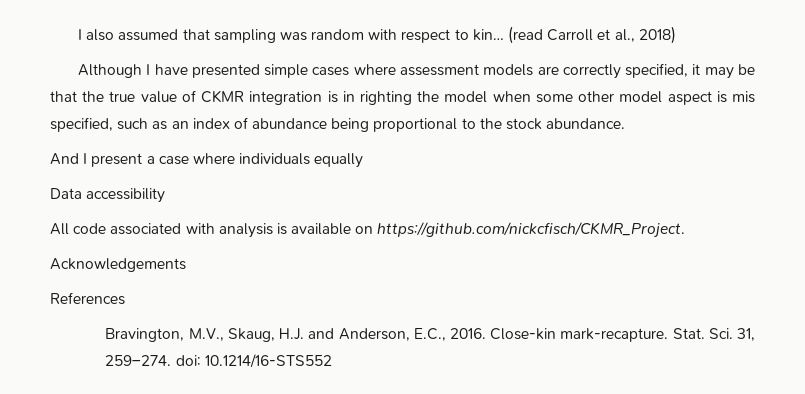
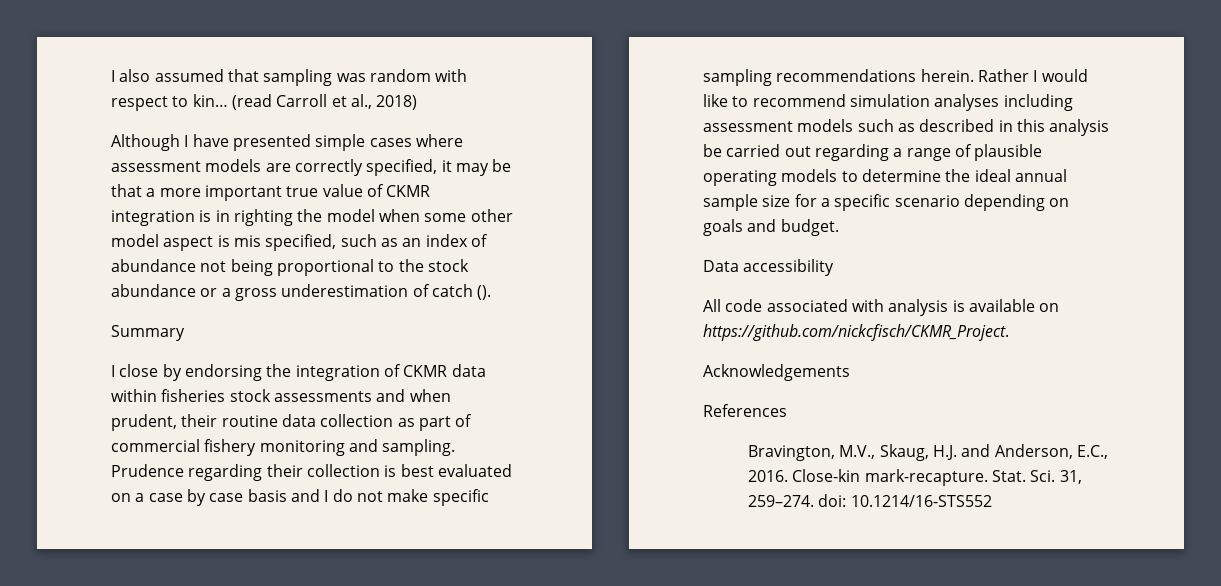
- Although I have presented simple cases where assessment models are correctly specified, it may be that the true value of CKMR integration is in righting the model when some other model aspect is mis specified, such as an index of abundance being proportional to the stock abundance.
- And I present a case where individuals equally
+ Although I have presented simple cases where assessment models are correctly specified, it may be that a more important true value of CKMR integration is in righting the model when some other model aspect is mis specified, such as an index of abundance not being proportional to the stock abundance or a gross underestimation of catch ().
+ Summary
+ I close by endorsing the integration of CKMR data within fisheries stock assessments and when prudent, their routine data collection as part of commercial fishery monitoring and sampling. Prudence regarding their collection is best evaluated on a case by case basis and I do not make specific sampling recommendations herein. Rather I would like to recommend simulation analyses including assessment models such as described in this analysis be carried out regarding a range of plausible operating models to determine the ideal annual sample size for a specific scenario depending on goals and budget.

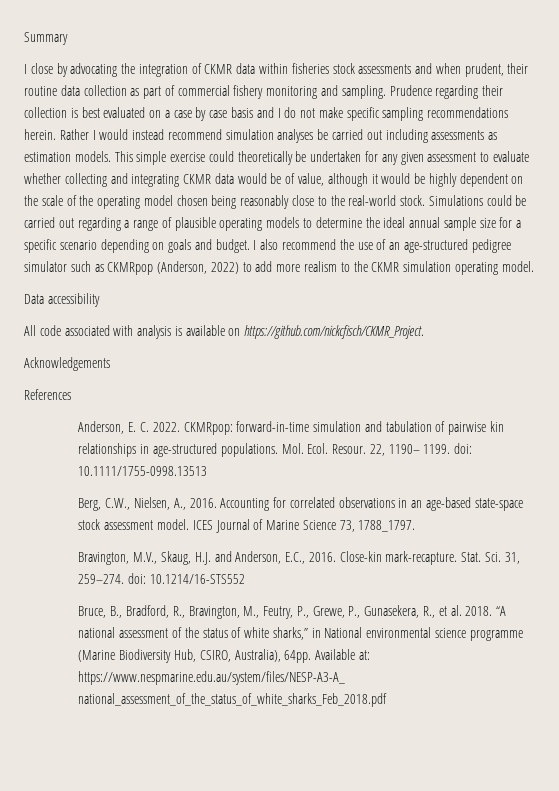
- I also assumed that sampling was random with respect to kin… (read Carroll et al., 2018)
- Although I have presented simple cases where assessment models are correctly specified, it may be that a more important true value of CKMR integration is in righting the model when some other model aspect is mis specified, such as an index of abundance not being proportional to the stock abundance or a gross underestimation of catch ().
- I close by endorsing the integration of CKMR data within fisheries stock assessments and when prudent, their routine data collection as part of commercial fishery monitoring and sampling.
+ I close by advocating the integration of CKMR data within fisheries stock assessments and when prudent, their routine data collection as part of commercial fishery monitoring and sampling.
- Rather I would like to recommend simulation analyses including assessment models such as described in this analysis be carried out regarding a range of plausible operating models to determine the ideal annual sample size for a specific scenario depending on goals and budget.
+ Rather I would instead recommend simulation analyses be carried out including assessments as estimation models. This simple exercise could theoretically be undertaken for any given assessment to evaluate whether collecting and integrating CKMR data would be of value, although it would be highly dependent on the scale of the operating model chosen being reasonably close to the real-world stock. Simulations could be carried out regarding a range of plausible operating models to determine the ideal annual sample size for a specific scenario depending on goals and budget. I also recommend the use of an age-structured pedigree simulator such as CKMRpop (Anderson, 2022) to add more realism to the CKMR simulation operating model.
+ Anderson, E. C. 2022. CKMRpop: forward-in-time simulation and tabulation of pairwise kin relationships in age-structured populations. Mol. Ecol. Resour. 22, 1190– 1199. doi: 10.1111/1755-0998.13513
+ Berg, C.W., Nielsen, A., 2016. Accounting for correlated observations in an age-based state-space stock assessment model. ICES Journal of Marine Science 73, 1788_1797.
+ Bruce, B., Bradford, R., Bravington, M., Feutry, P., Grewe, P., Gunasekera, R., et al. 2018. “A national assessment of the status of white sharks,” in National environmental science programme (Marine Biodiversity Hub, CSIRO, Australia), 64pp. Available at: https://www.nespmarine.edu.au/system/files/NESP-A3-A_ national_assessment_of_the_status_of_white_sharks_Feb_2018.pdf

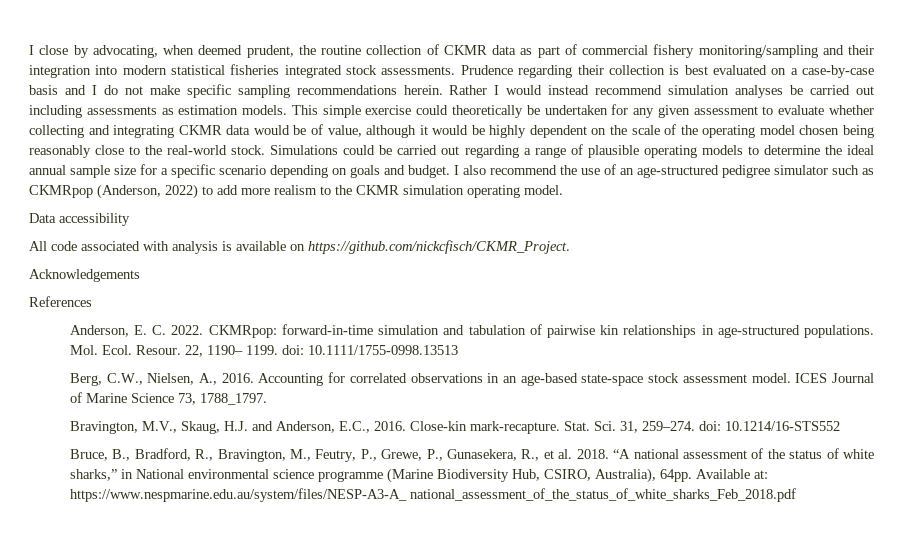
- Summary
- I close by advocating the integration of CKMR data within fisheries stock assessments and when prudent, their routine data collection as part of commercial fishery monitoring and sampling.
+ I close by advocating, when deemed prudent, the routine collection of CKMR data as part of commercial fishery monitoring/sampling and their integration into modern statistical fisheries integrated stock assessments.
- Prudence regarding their collection is best evaluated on a case by case basis and I do not make specific sampling recommendations herein.
+ Prudence regarding their collection is best evaluated on a case-by-case basis and I do not make specific sampling recommendations herein.

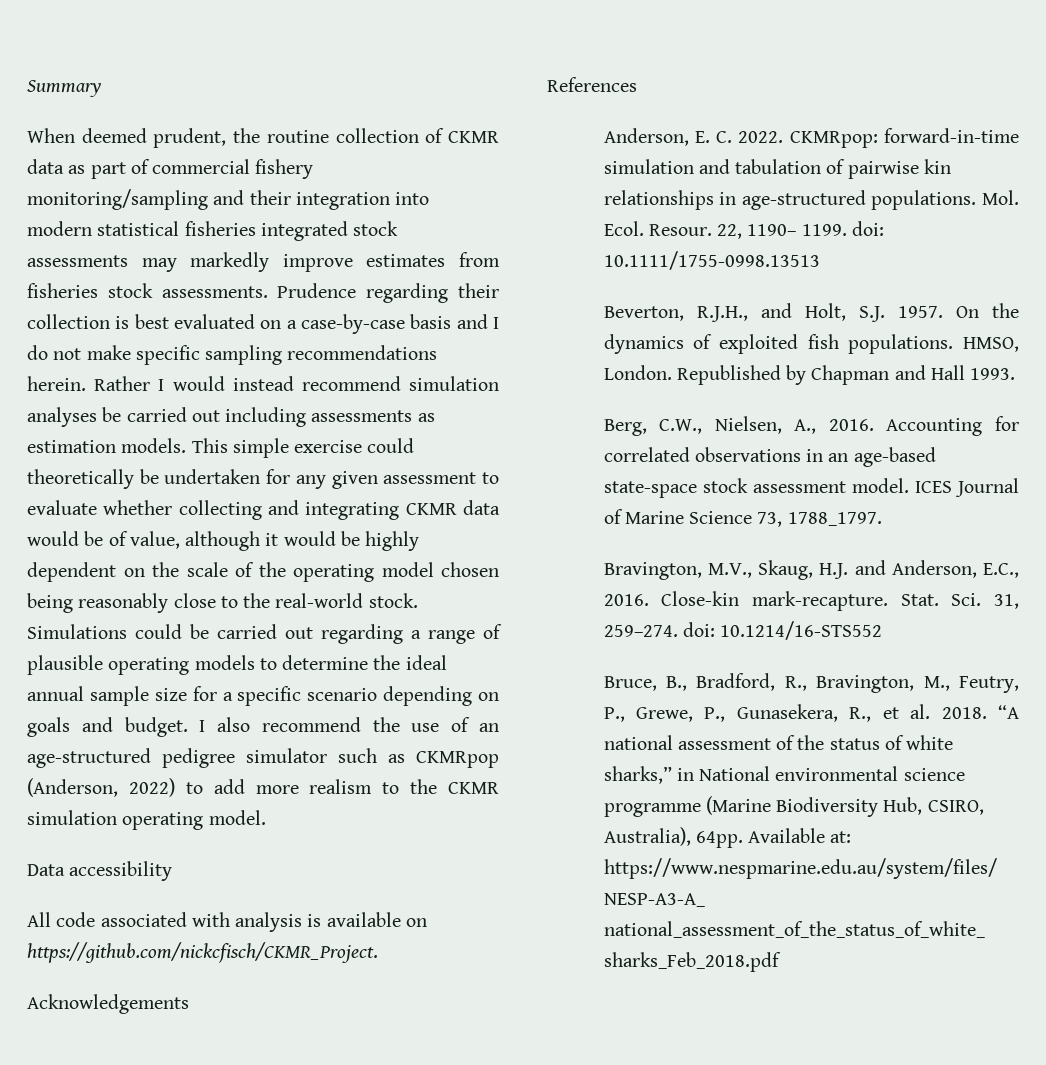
- I close by advocating, when deemed prudent, the routine collection of CKMR data as part of commercial fishery monitoring/sampling and their integration into modern statistical fisheries integrated stock assessments.
+ Summary
+ When deemed prudent, the routine collection of CKMR data as part of commercial fishery monitoring/sampling and their integration into modern statistical fisheries integrated stock assessments may markedly improve estimates from fisheries stock assessments.
+ Beverton, R.J.H., and Holt, S.J. 1957. On the dynamics of exploited fish populations. HMSO, London. Republished by Chapman and Hall 1993.

